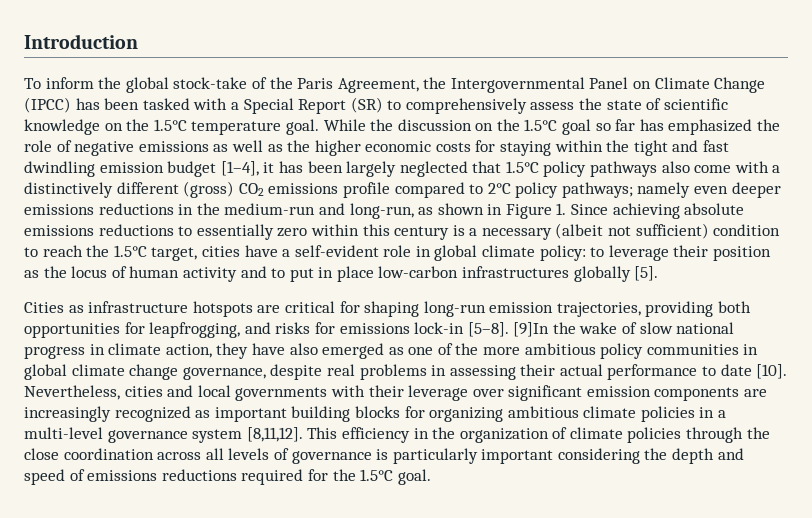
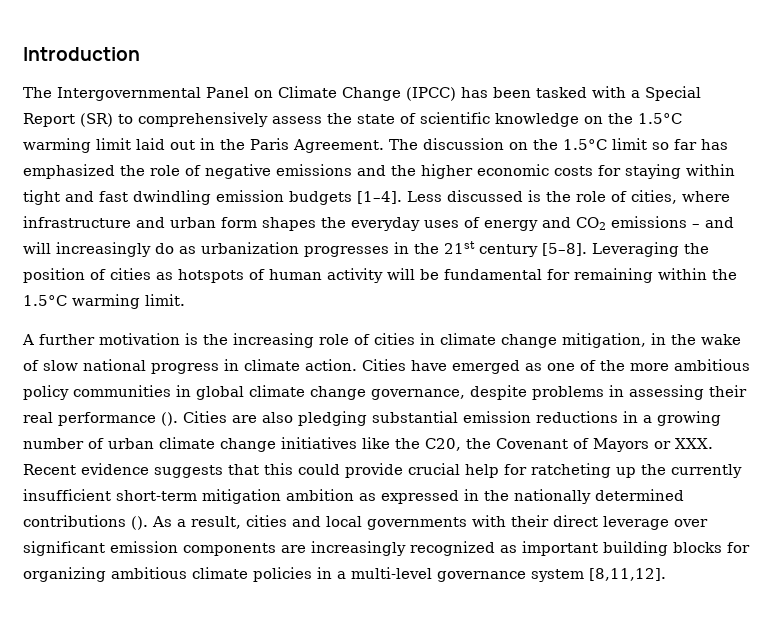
- To inform the global stock-take of the Paris Agreement, the Intergovernmental Panel on Climate Change (IPCC) has been tasked with a Special Report (SR) to comprehensively assess the state of scientific knowledge on the 1.5°C temperature goal. While the discussion on the 1.5°C goal so far has emphasized the role of negative emissions as well as the higher economic costs for staying within the tight and fast dwindling emission budget [1–4], it has been largely neglected that 1.5°C policy pathways also come with a distinctively different (gross) CO2 emissions profile compared to 2°C policy pathways; namely even deeper emissions reductions in the medium-run and long-run, as shown in Figure 1. Since achieving absolute emissions reductions to essentially zero within this century is a necessary (albeit not sufficient) condition to reach the 1.5°C target, cities have a self-evident role in global climate policy: to leverage their position as the locus of human activity and to put in place low-carbon infrastructures globally [5].
- Cities as infrastructure hotspots are critical for shaping long-run emission trajectories, providing both opportunities for leapfrogging, and risks for emissions lock-in [5–8]. [9]In the wake of slow national progress in climate action, they have also emerged as one of the more ambitious policy communities in global climate change governance, despite real problems in assessing their actual performance to date [10]. Nevertheless, cities and local governments with their leverage over significant emission components are increasingly recognized as important building blocks for organizing ambitious climate policies in a multi-level governance system [8,11,12]. This efficiency in the organization of climate policies through the close coordination across all levels of governance is particularly important considering the depth and speed of emissions reductions required for the 1.5°C goal.
+ The Intergovernmental Panel on Climate Change (IPCC) has been tasked with a Special Report (SR) to comprehensively assess the state of scientific knowledge on the 1.5°C warming limit laid out in the Paris Agreement. The discussion on the 1.5°C limit so far has emphasized the role of negative emissions and the higher economic costs for staying within tight and fast dwindling emission budgets [1–4]. Less discussed is the role of cities, where infrastructure and urban form shapes the everyday uses of energy and CO2 emissions – and will increasingly do as urbanization progresses in the 21st century [5–8]. Leveraging the position of cities as hotspots of human activity will be fundamental for remaining within the 1.5°C warming limit.
+ A further motivation is the increasing role of cities in climate change mitigation, in the wake of slow national progress in climate action. Cities have emerged as one of the more ambitious policy communities in global climate change governance, despite problems in assessing their real performance (). Cities are also pledging substantial emission reductions in a growing number of urban climate change initiatives like the C20, the Covenant of Mayors or XXX. Recent evidence suggests that this could provide crucial help for ratcheting up the currently insufficient short-term mitigation ambition as expressed in the nationally determined contributions (). As a result, cities and local governments with their direct leverage over significant emission components are increasingly recognized as important building blocks for organizing ambitious climate policies in a multi-level governance system [8,11,12].

